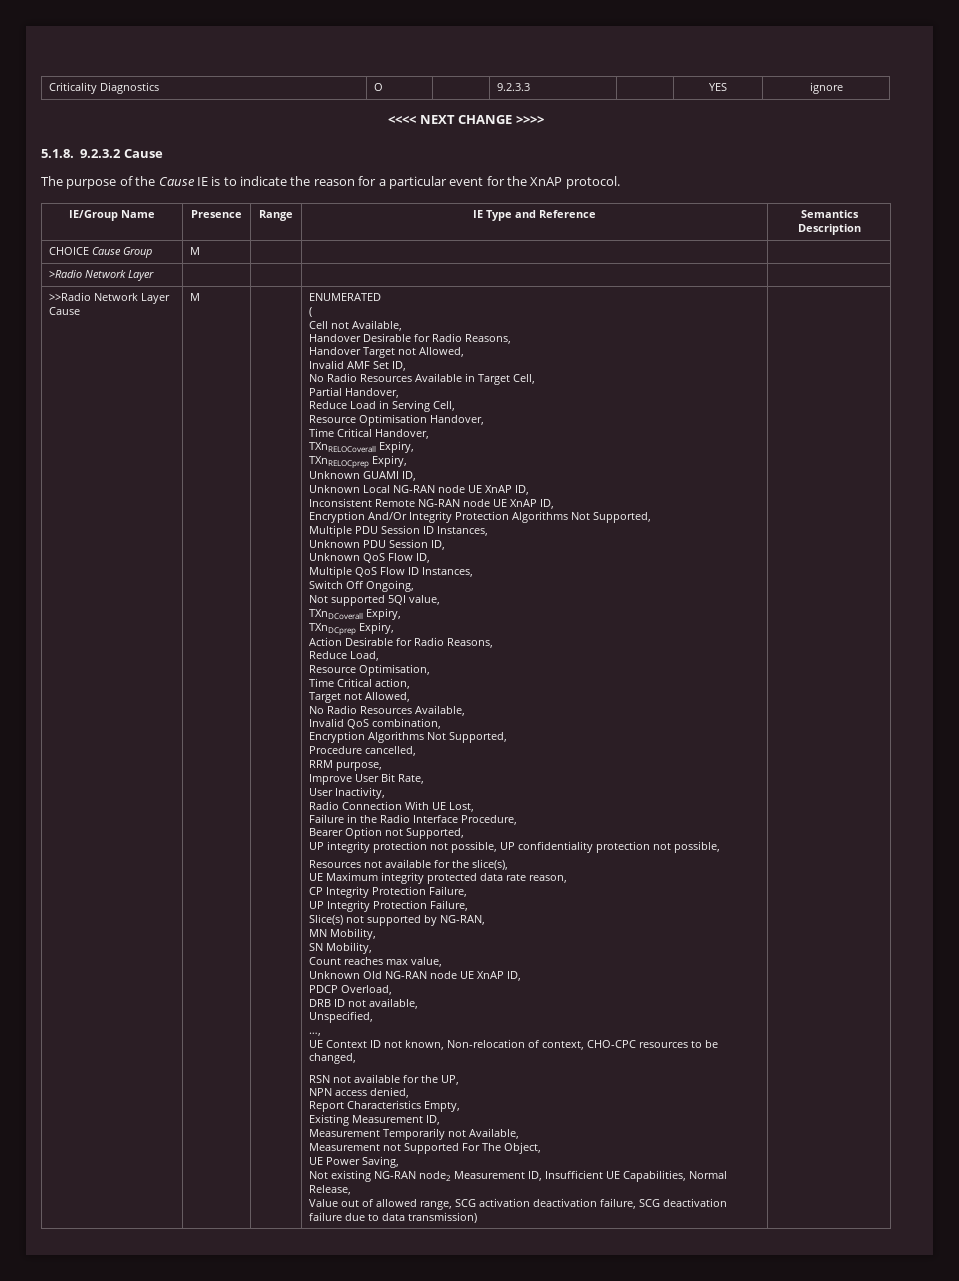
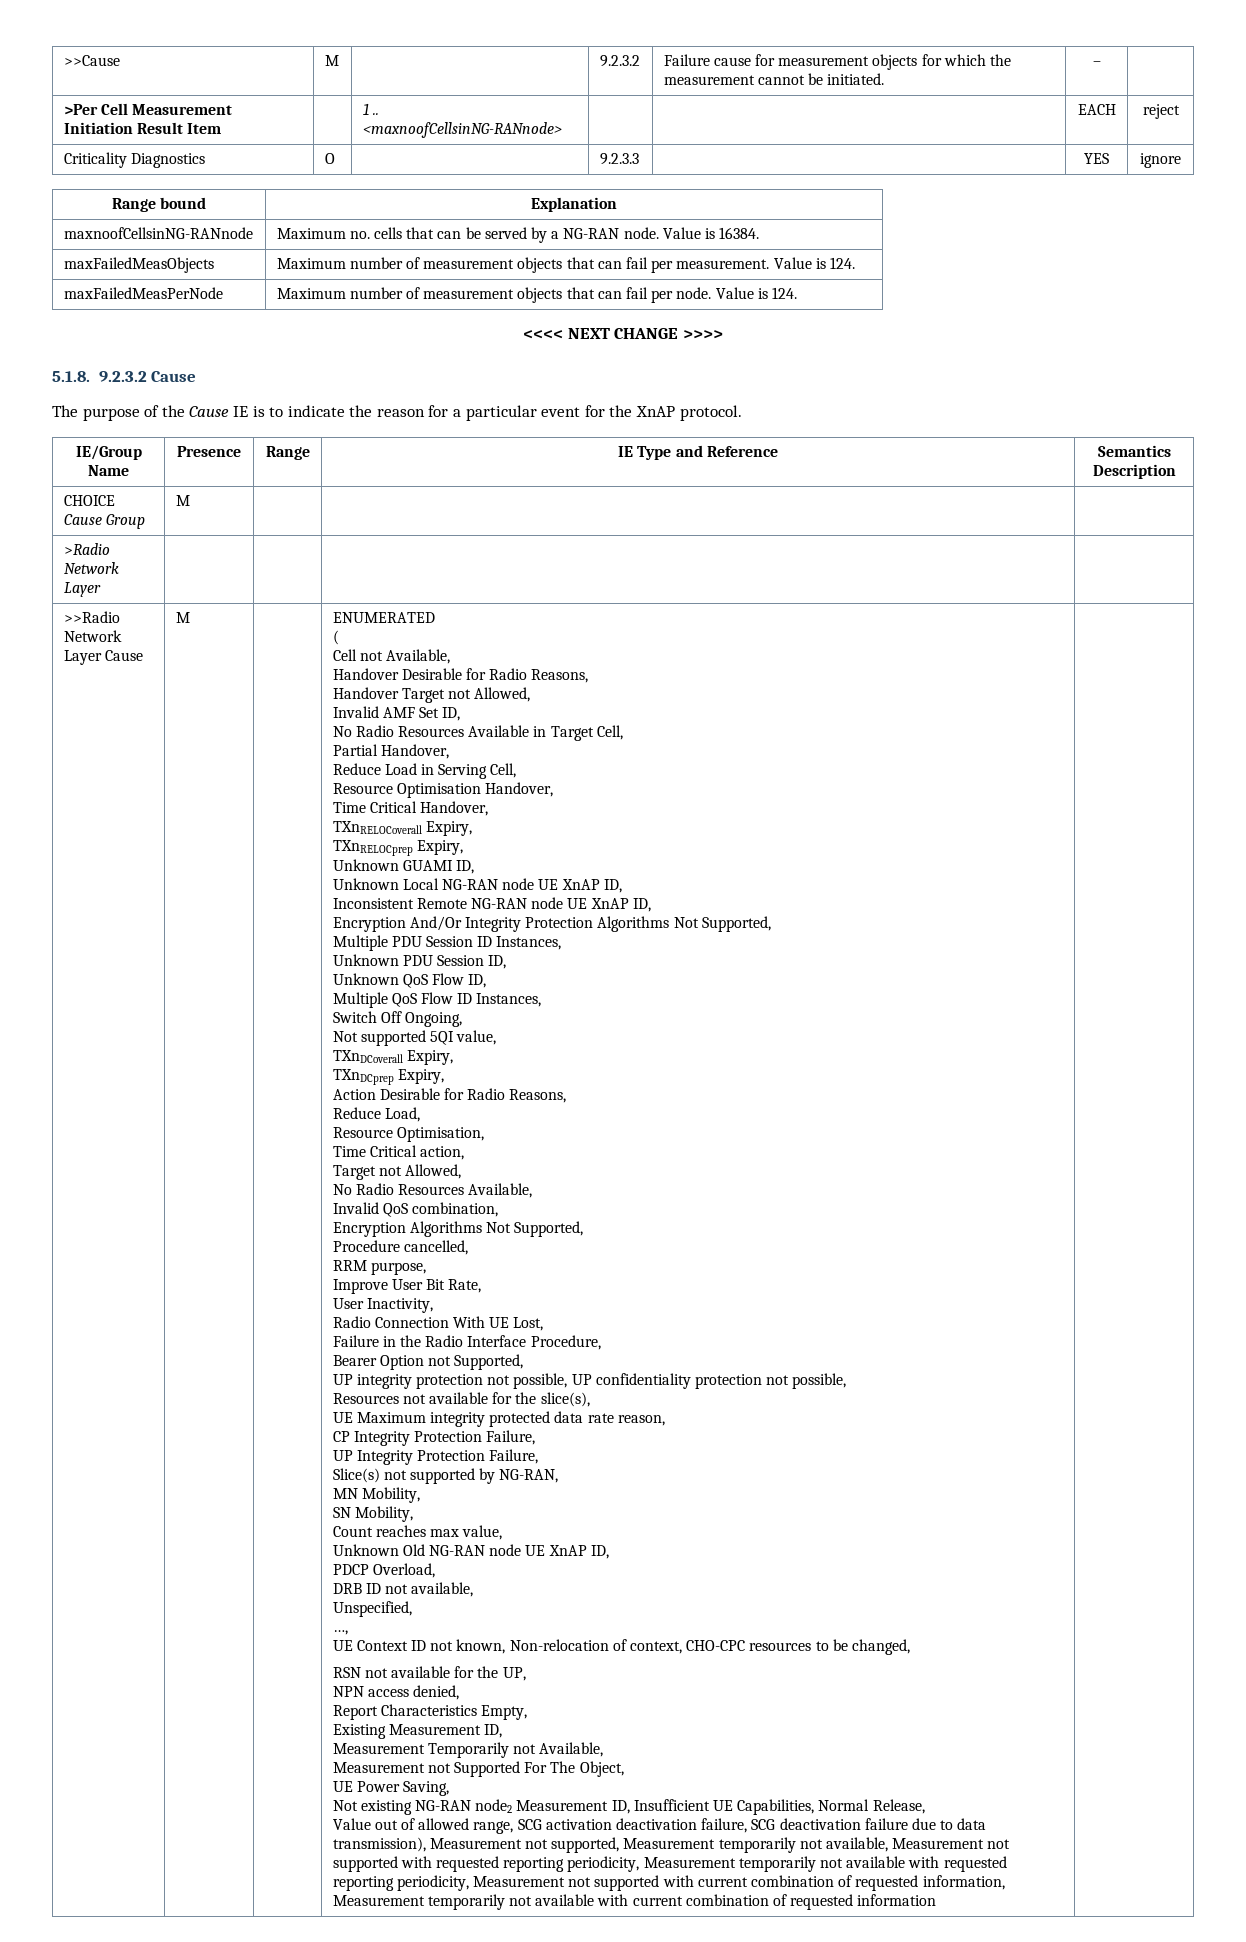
+ >>Cause | M | | 9.2.3.2 | Failure cause for measurement objects for which the measurement cannot be initiated. | – |
+ >Per Cell Measurement Initiation Result Item | | 1 .. <maxnoofCellsinNG-RANnode> | | | EACH | reject
+ Range bound | Explanation
+ maxnoofCellsinNG-RANnode | Maximum no. cells that can be served by a NG-RAN node. Value is 16384.
+ maxFailedMeasObjects | Maximum number of measurement objects that can fail per measurement. Value is 124.
+ maxFailedMeasPerNode | Maximum number of measurement objects that can fail per node. Value is 124.
- Value out of allowed range, SCG activation deactivation failure, SCG deactivation failure due to data transmission)
+ Value out of allowed range, SCG activation deactivation failure, SCG deactivation failure due to data transmission), Measurement not supported, Measurement temporarily not available, Measurement not supported with requested reporting periodicity, Measurement temporarily not available with requested reporting periodicity, Measurement not supported with current combination of requested information, Measurement temporarily not available with current combination of requested information

